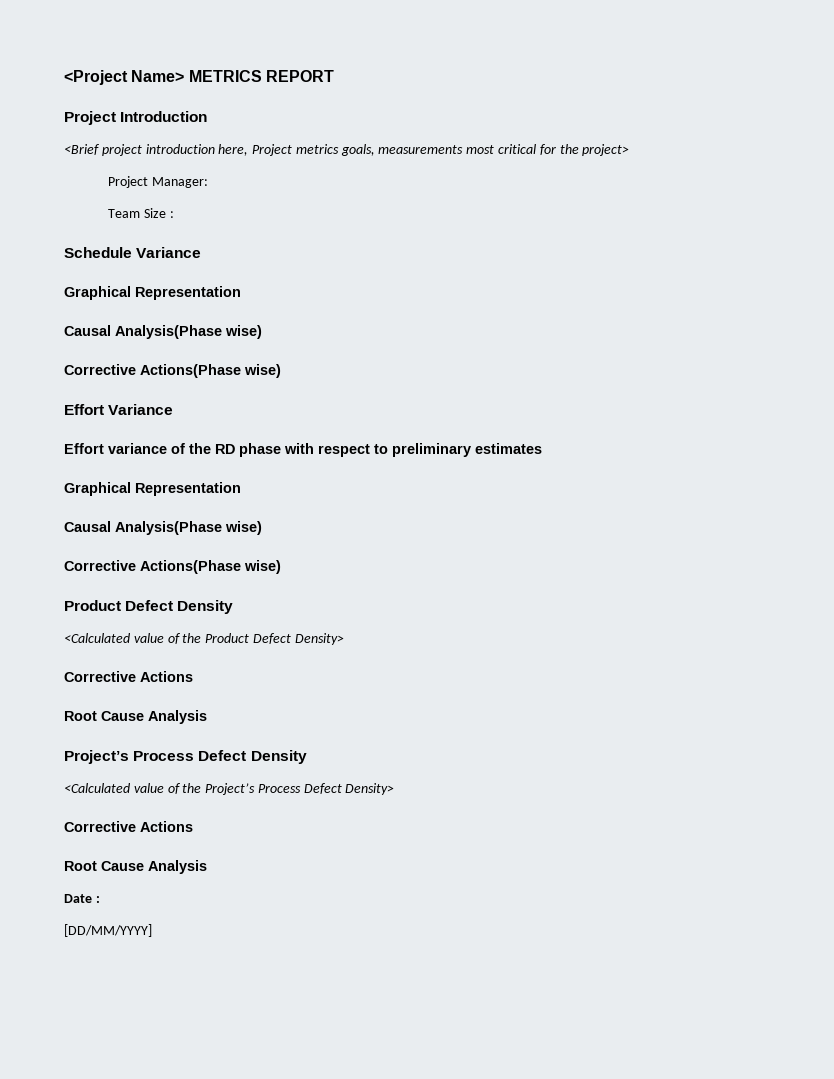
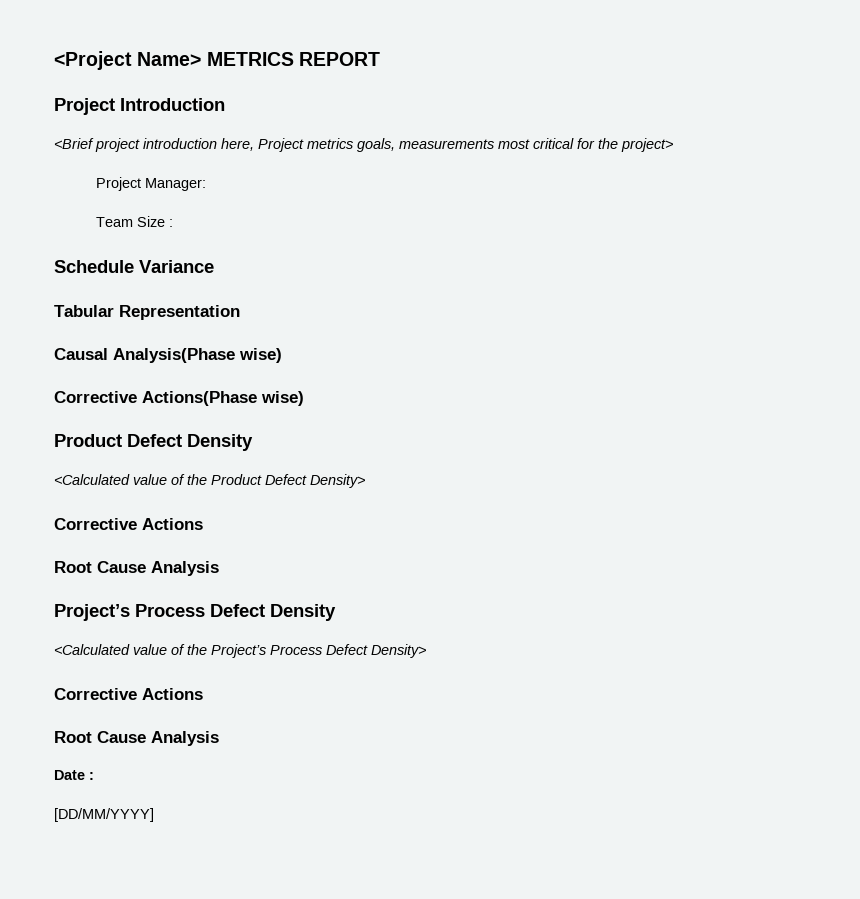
  Schedule Variance
- Graphical Representation
- Causal Analysis(Phase wise)
- Corrective Actions(Phase wise)
- Effort Variance
- Effort variance of the RD phase with respect to preliminary estimates
- Graphical Representation
+ Tabular Representation

